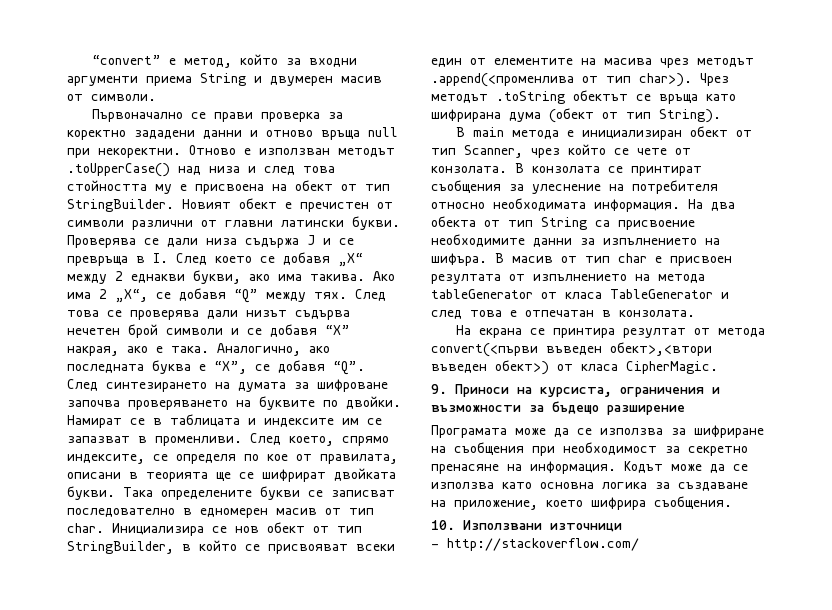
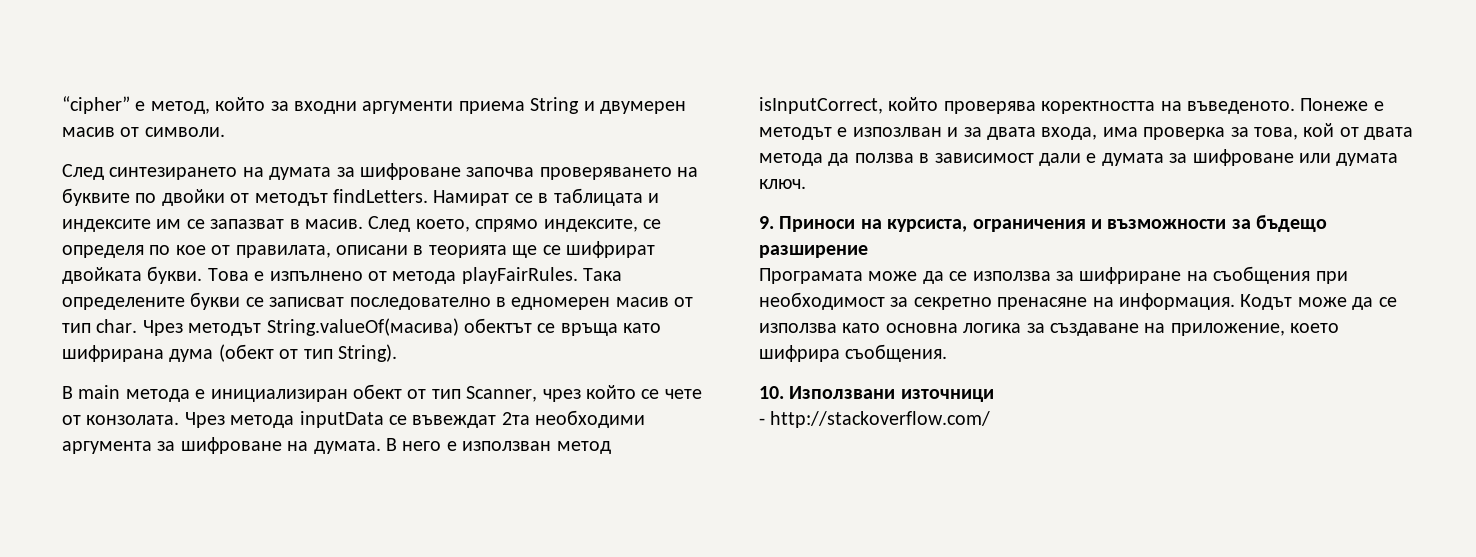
- “convert” е метод, който за входни аргументи приема String и двумерен масив от символи.
+ “cipher” е метод, който за входни аргументи приема String и двумерен масив от символи.
- Първоначално се прави проверка за коректно зададени данни и отново връща null при некоректни. Отново е използван методът .toUpperCase() над низа и след това стойността му е присвоена на обект от тип StringBuilder. Новият обект е пречистен от символи различни от главни латински букви. Проверява се дали низа съдържа J и се превръща в I. След което се добавя „Х“ между 2 еднакви букви, ако има такива. Ако има 2 „Х“, се добавя “Q” между тях. След това се проверява дали низът съдърва нечетен брой символи и се добавя “X” накрая, ако е така. Аналогично, ако последната буква е “X”, се добавя “Q”. След синтезирането на думата за шифроване започва проверяването на буквите по двойки.
+ След синтезирането на думата за шифроване започва проверяването на буквите по двойки от методът findLetters.
- Намират се в таблицата и индексите им се запазват в променливи.
+ Намират се в таблицата и индексите им се запазват в масив.
+ Това е изпълнено от метода playFairRules.
- Инициализира се нов обект от тип StringBuilder, в който се присвояват всеки един от елементите на масива чрез методът .append(<променлива от тип char>).
- Чрез методът .toString обектът се връща като шифрирана дума (обект от тип String).
+ Чрез методът String.valueOf(масива) обектът се връща като шифрирана дума (обект от тип String).
- В конзолата се принтират съобщения за улеснение на потребителя относно необходимата информация. На два обекта от тип String са присвоение необходимите данни за изпълнението на шифъра. В масив от тип char е присвоен резултата от изпълнението на метода tableGenerator от класа TableGenerator и след това е отпечатан в конзолата.
- На екрана се принтира резултат от метода convert(<първи въведен обект>,<втори въведен обект>) от класа CipherMagic.
+ Чрез метода inputData се въвеждат 2та необходими аргумента за шифроване на думата. В него е използван метод isInputCorrect, който проверява коректността на въведеното. Понеже е методът е изпозлван и за двата входа, има проверка за това, кой от двата метода да ползва в зависимост дали е думата за шифроване или думата ключ.

